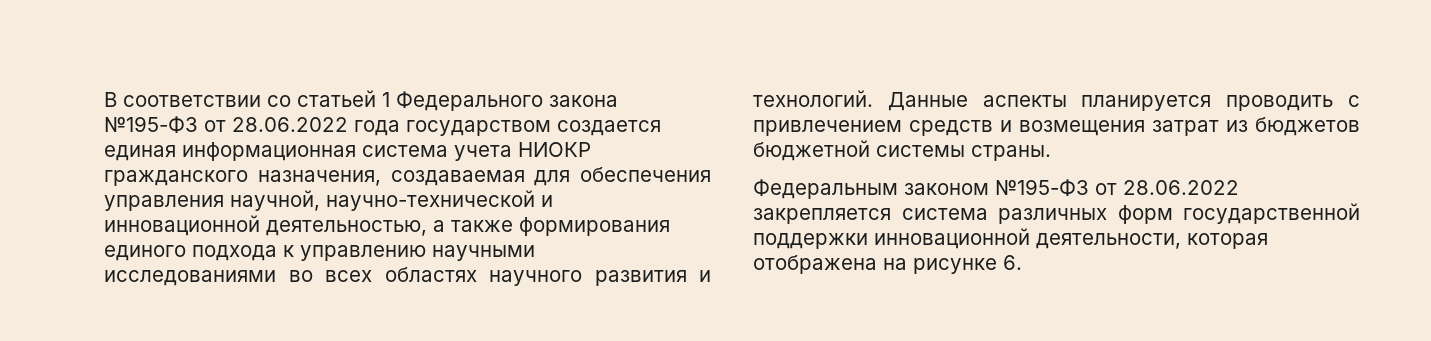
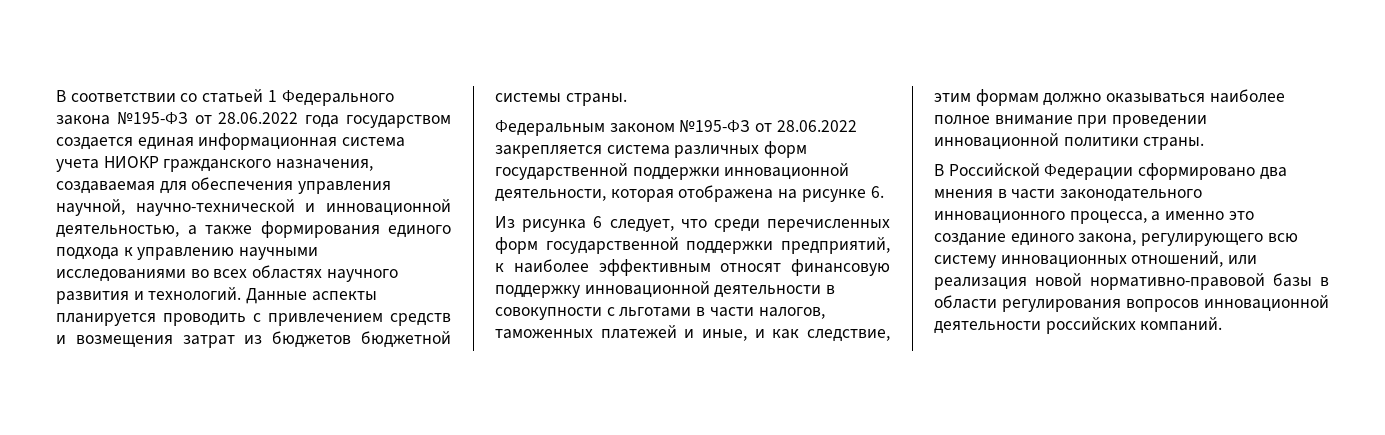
+ Из рисунка 6 следует, что среди перечисленных форм государственной поддержки предприятий, к наиболее эффективным относят финансовую поддержку инновационной деятельности в совокупности с льготами в части налогов, таможенных платежей и иные, и как следствие, этим формам должно оказываться наиболее полное внимание при проведении инновационной политики страны.
+ В Российской Федерации сформировано два мнения в части законодательного инновационного процесса, а именно это создание единого закона, регулирующего всю систему инновационных отношений, или реализация новой нормативно-правовой базы в области регулирования вопросов инновационной деятельности российских компаний.

